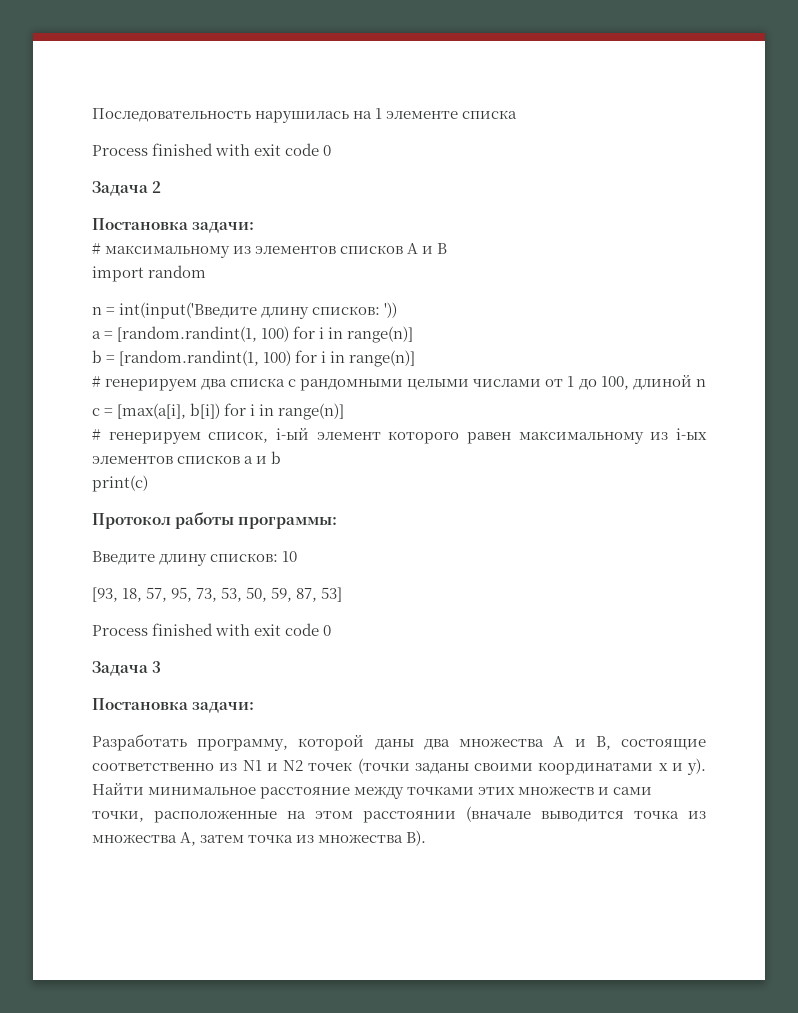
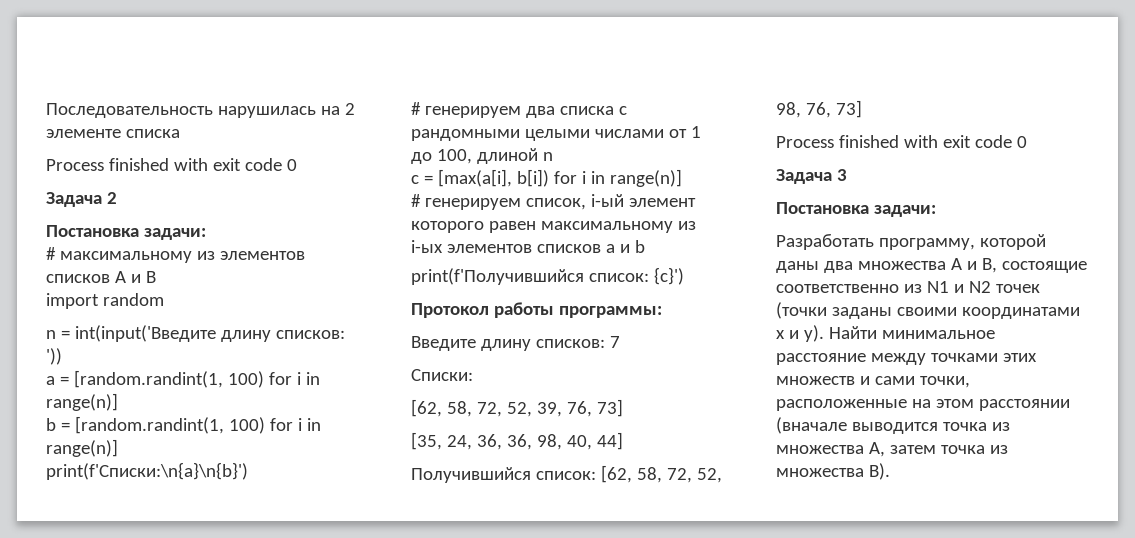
- Последовательность нарушилась на 1 элементе списка
+ Последовательность нарушилась на 2 элементе списка
+ print(f'Списки:\n{a}\n{b}')
- print(c)
+ print(f'Получившийся список: {c}')
- Введите длину списков: 10
- [93, 18, 57, 95, 73, 53, 50, 59, 87, 53]
+ Введите длину списков: 7
+ Списки:
+ [62, 58, 72, 52, 39, 76, 73]
+ [35, 24, 36, 36, 98, 40, 44]
+ Получившийся список: [62, 58, 72, 52, 98, 76, 73]

